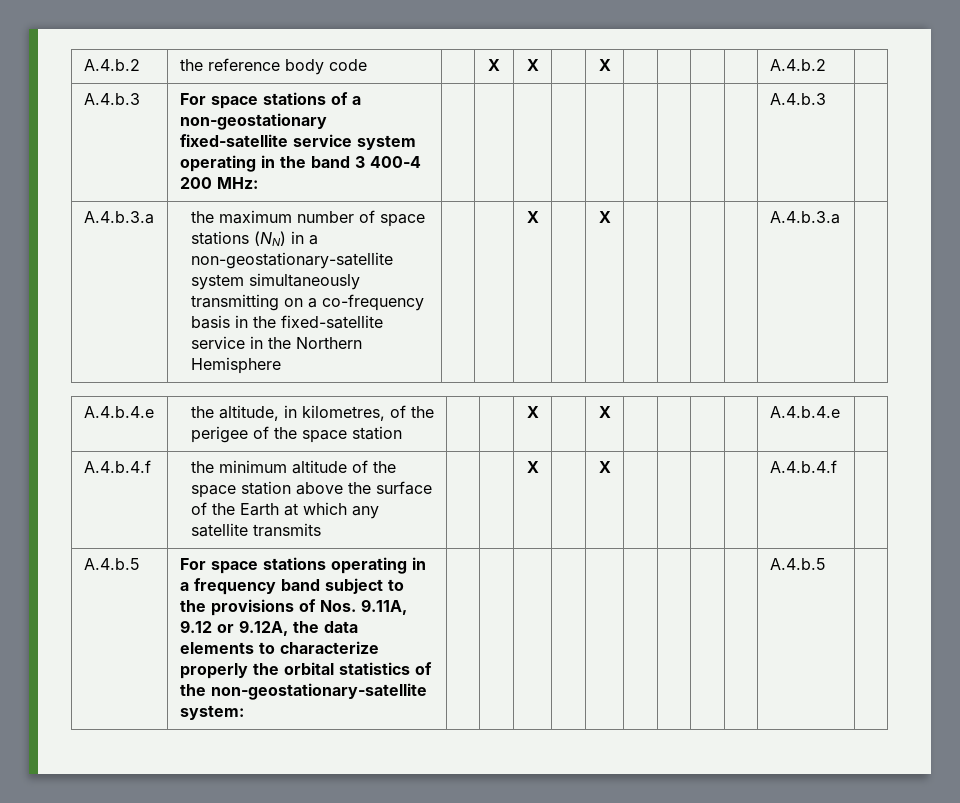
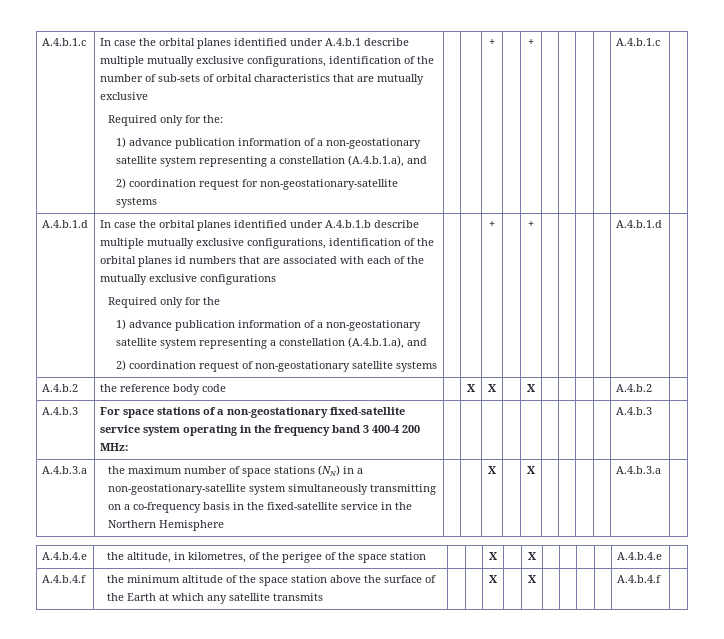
+ A.4.b.1.c | In case the orbital planes identified under A.4.b.1 describe multiple mutually exclusive configurations, identification of the number of sub-sets of orbital characteristics that are mutually exclusive
+ Required only for the:
+ 1) advance publication information of a non-geostationary satellite system representing a constellation (A.4.b.1.a), and
+ 2) coordination request for non-geostationary-satellite systems | | | + | | + | | | | | A.4.b.1.c |
+ A.4.b.1.d | In case the orbital planes identified under A.4.b.1.b describe multiple mutually exclusive configurations, identification of the orbital planes id numbers that are associated with each of the mutually exclusive configurations
+ Required only for the
+ 1) advance publication information of a non-geostationary satellite system representing a constellation (A.4.b.1.a), and
+ 2) coordination request of non-geostationary satellite systems | | | + | | + | | | | | A.4.b.1.d
- A.4.b.3 | For space stations of a non-geostationary fixed-satellite service system operating in the band 3 400-4 200 MHz: | | | | | | | | | | A.4.b.3 |
+ A.4.b.3 | For space stations of a non-geostationary fixed-satellite service system operating in the frequency band 3 400-4 200 MHz: | | | | | | | | | | A.4.b.3 |
- A.4.b.5 | For space stations operating in a frequency band subject to the provisions of Nos. 9.11A, 9.12 or 9.12A, the data elements to characterize properly the orbital statistics of the non-geostationary-satellite system: | | | | | | | | | | A.4.b.5 |

